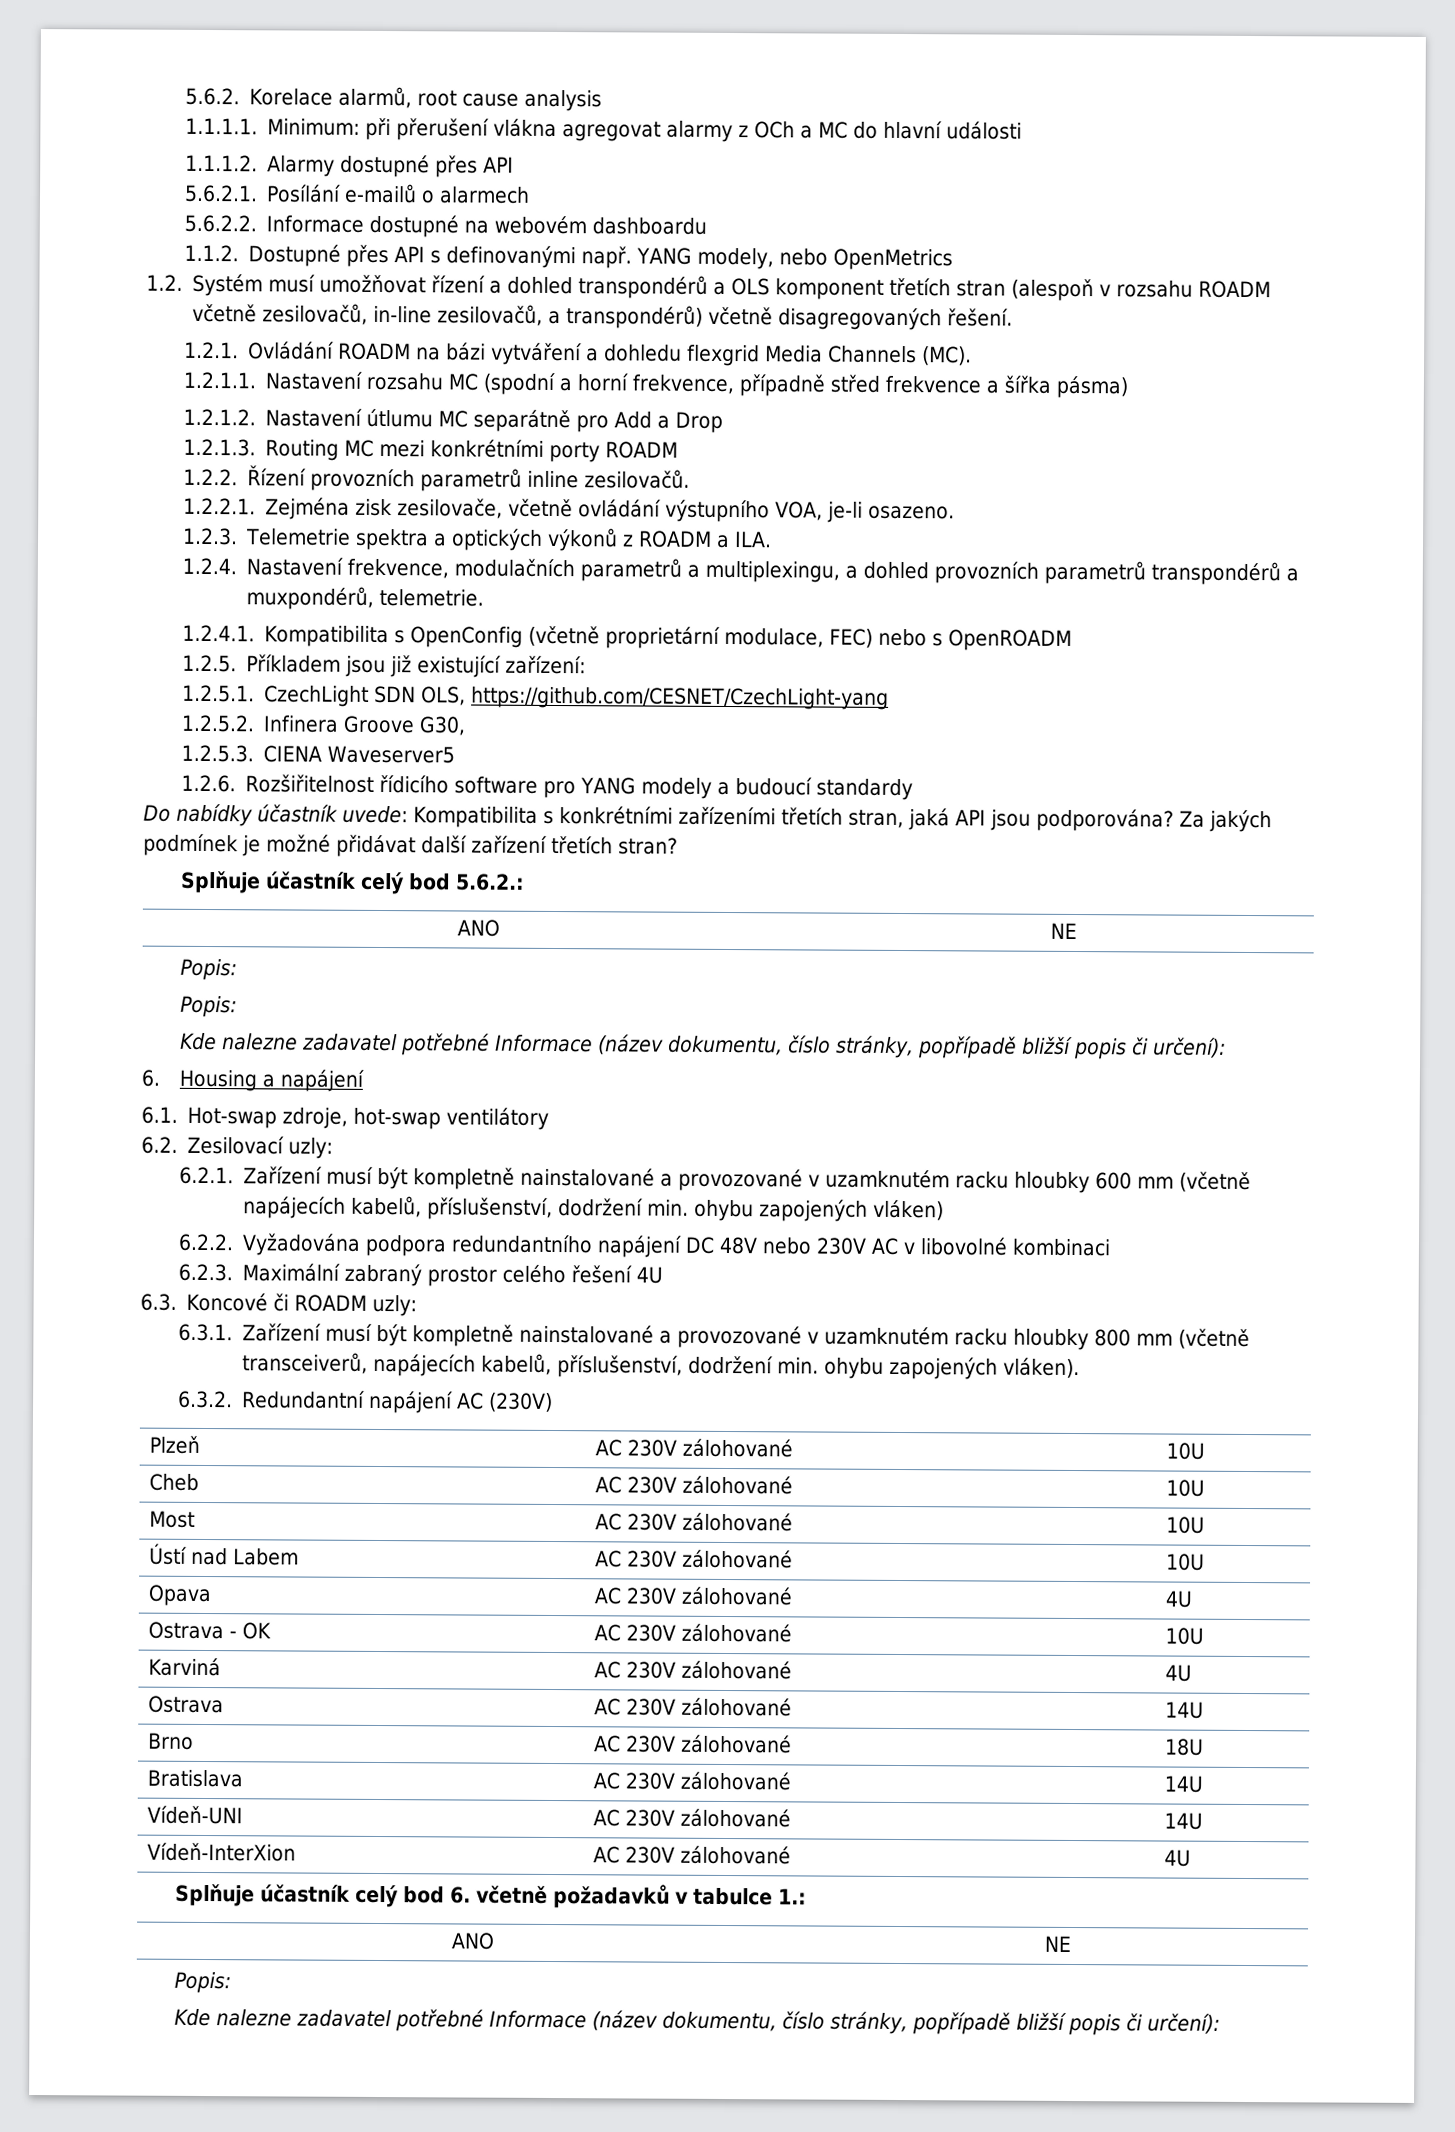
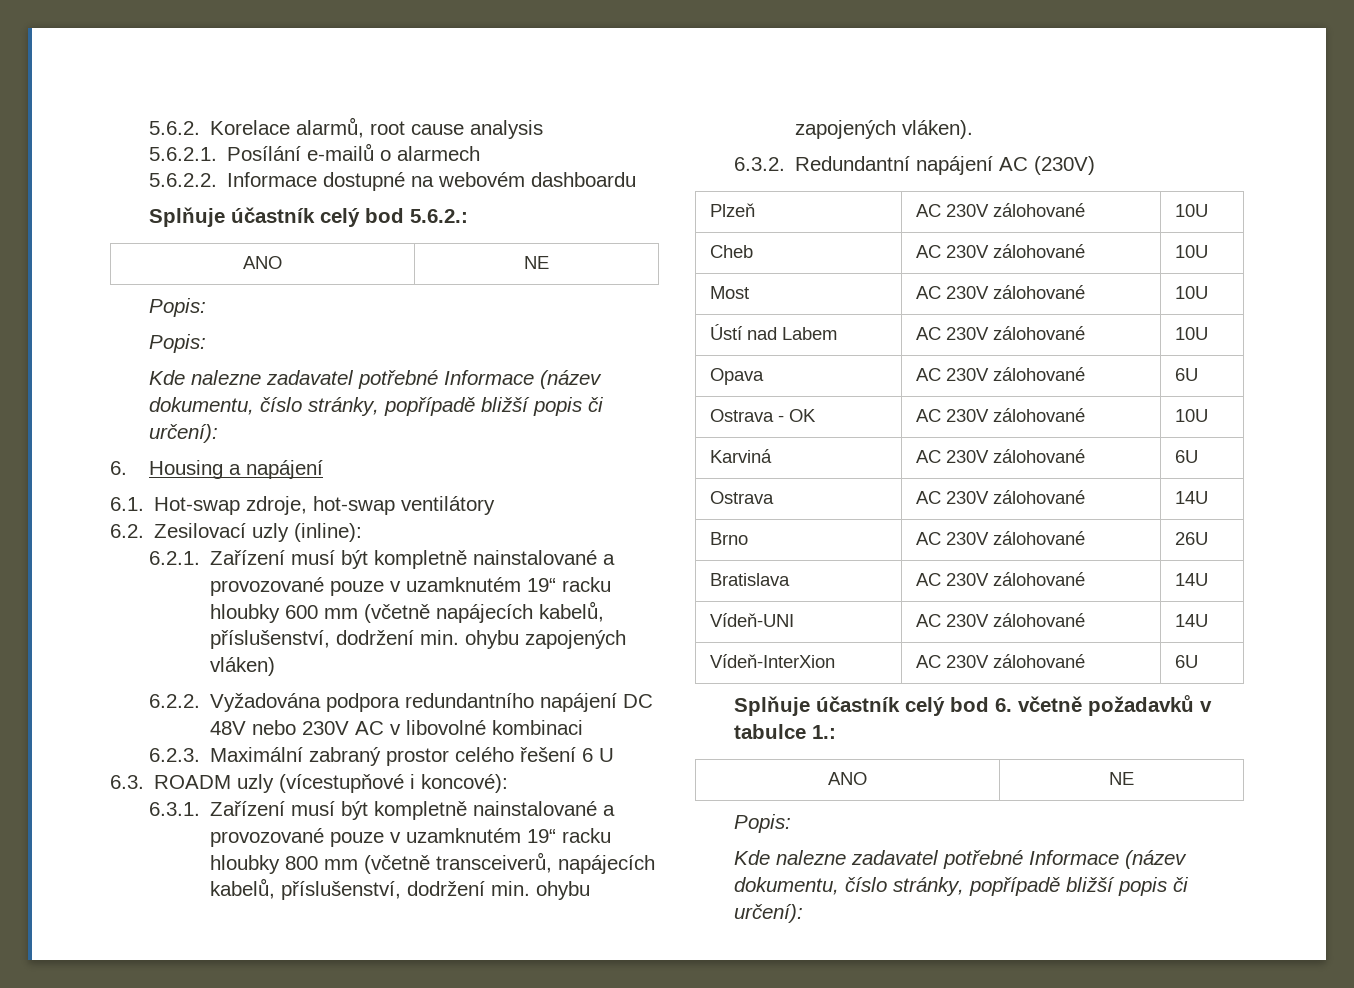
- 1.1.1.1. Minimum: při přerušení vlákna agregovat alarmy z OCh a MC do hlavní události
- 1.1.1.2. Alarmy dostupné přes API
- 1.1.2. Dostupné přes API s definovanými např. YANG modely, nebo OpenMetrics
- 1.2. Systém musí umožňovat řízení a dohled transpondérů a OLS komponent třetích stran (alespoň v rozsahu ROADM včetně zesilovačů, in-line zesilovačů, a transpondérů) včetně disagregovaných řešení.
- 1.2.1. Ovládání ROADM na bázi vytváření a dohledu flexgrid Media Channels (MC).
- 1.2.1.1. Nastavení rozsahu MC (spodní a horní frekvence, případně střed frekvence a šířka pásma)
- 1.2.1.2. Nastavení útlumu MC separátně pro Add a Drop
- 1.2.1.3. Routing MC mezi konkrétními porty ROADM
- 1.2.2. Řízení provozních parametrů inline zesilovačů.
- 1.2.2.1. Zejména zisk zesilovače, včetně ovládání výstupního VOA, je-li osazeno.
- 1.2.3. Telemetrie spektra a optických výkonů z ROADM a ILA.
- 1.2.4. Nastavení frekvence, modulačních parametrů a multiplexingu, a dohled provozních parametrů transpondérů a muxpondérů, telemetrie.
- 1.2.4.1. Kompatibilita s OpenConfig (včetně proprietární modulace, FEC) nebo s OpenROADM
- 1.2.5. Příkladem jsou již existující zařízení:
- 1.2.5.1. CzechLight SDN OLS, https://github.com/CESNET/CzechLight-yang
- 1.2.5.2. Infinera Groove G30,
- 1.2.5.3. CIENA Waveserver5
- 1.2.6. Rozšiřitelnost řídicího software pro YANG modely a budoucí standardy
- Do nabídky účastník uvede: Kompatibilita s konkrétními zařízeními třetích stran, jaká API jsou podporována? Za jakých podmínek je možné přidávat další zařízení třetích stran?
- 6.2. Zesilovací uzly:
+ 6.2. Zesilovací uzly (inline):
- 6.2.1. Zařízení musí být kompletně nainstalované a provozované v uzamknutém racku hloubky 600 mm (včetně napájecích kabelů, příslušenství, dodržení min. ohybu zapojených vláken)
+ 6.2.1. Zařízení musí být kompletně nainstalované a provozované pouze v uzamknutém 19“ racku hloubky 600 mm (včetně napájecích kabelů, příslušenství, dodržení min. ohybu zapojených vláken)
- 6.2.3. Maximální zabraný prostor celého řešení 4U
+ 6.2.3. Maximální zabraný prostor celého řešení 6 U
- 6.3. Koncové či ROADM uzly:
+ 6.3. ROADM uzly (vícestupňové i koncové):
- 6.3.1. Zařízení musí být kompletně nainstalované a provozované v uzamknutém racku hloubky 800 mm (včetně transceiverů, napájecích kabelů, příslušenství, dodržení min. ohybu zapojených vláken).
+ 6.3.1. Zařízení musí být kompletně nainstalované a provozované pouze v uzamknutém 19“ racku hloubky 800 mm (včetně transceiverů, napájecích kabelů, příslušenství, dodržení min. ohybu zapojených vláken).
- Opava | AC 230V zálohované | 4U
+ Opava | AC 230V zálohované | 6U
- Karviná | AC 230V zálohované | 4U
+ Karviná | AC 230V zálohované | 6U
- Brno | AC 230V zálohované | 18U
+ Brno | AC 230V zálohované | 26U
- Vídeň-InterXion | AC 230V zálohované | 4U
+ Vídeň-InterXion | AC 230V zálohované | 6U

